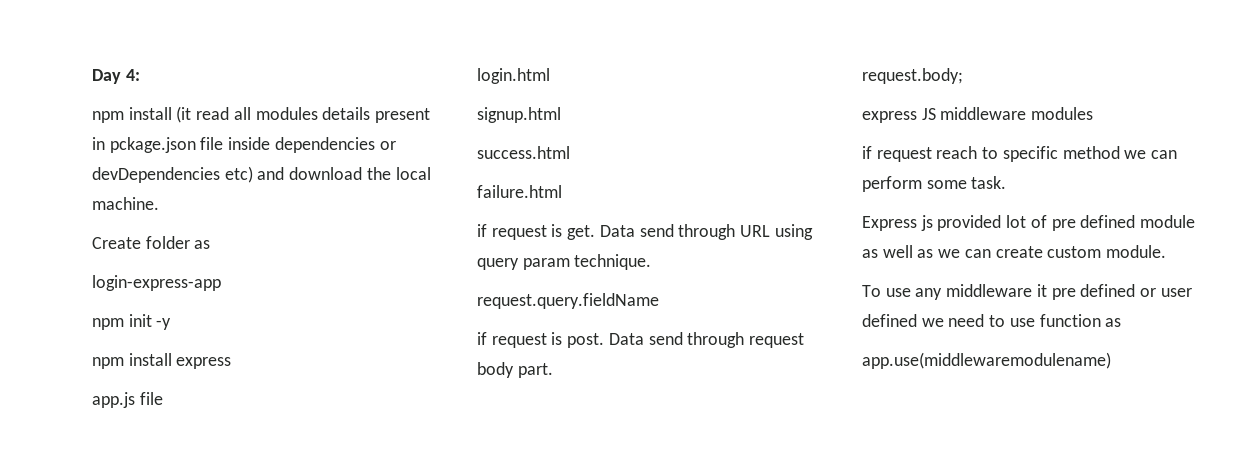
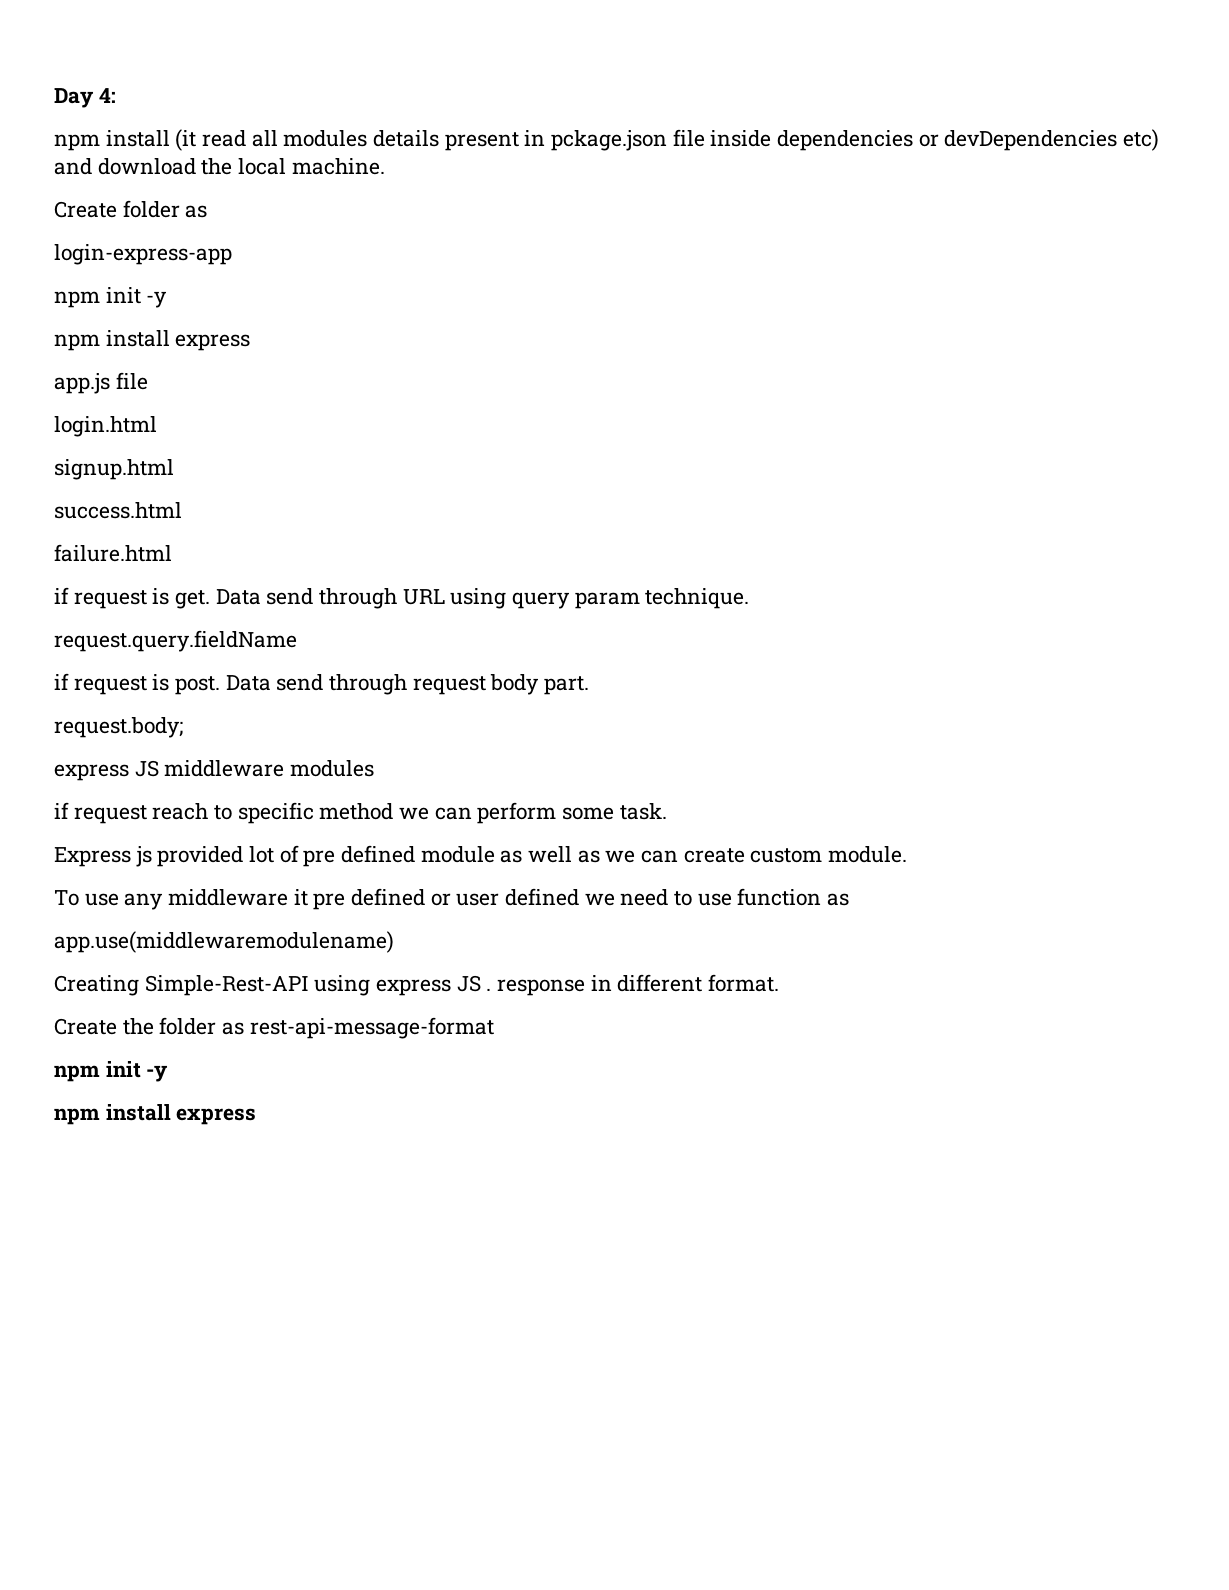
+ Creating Simple-Rest-API using express JS . response in different format.
+ Create the folder as rest-api-message-format
+ npm init -y
+ npm install express

